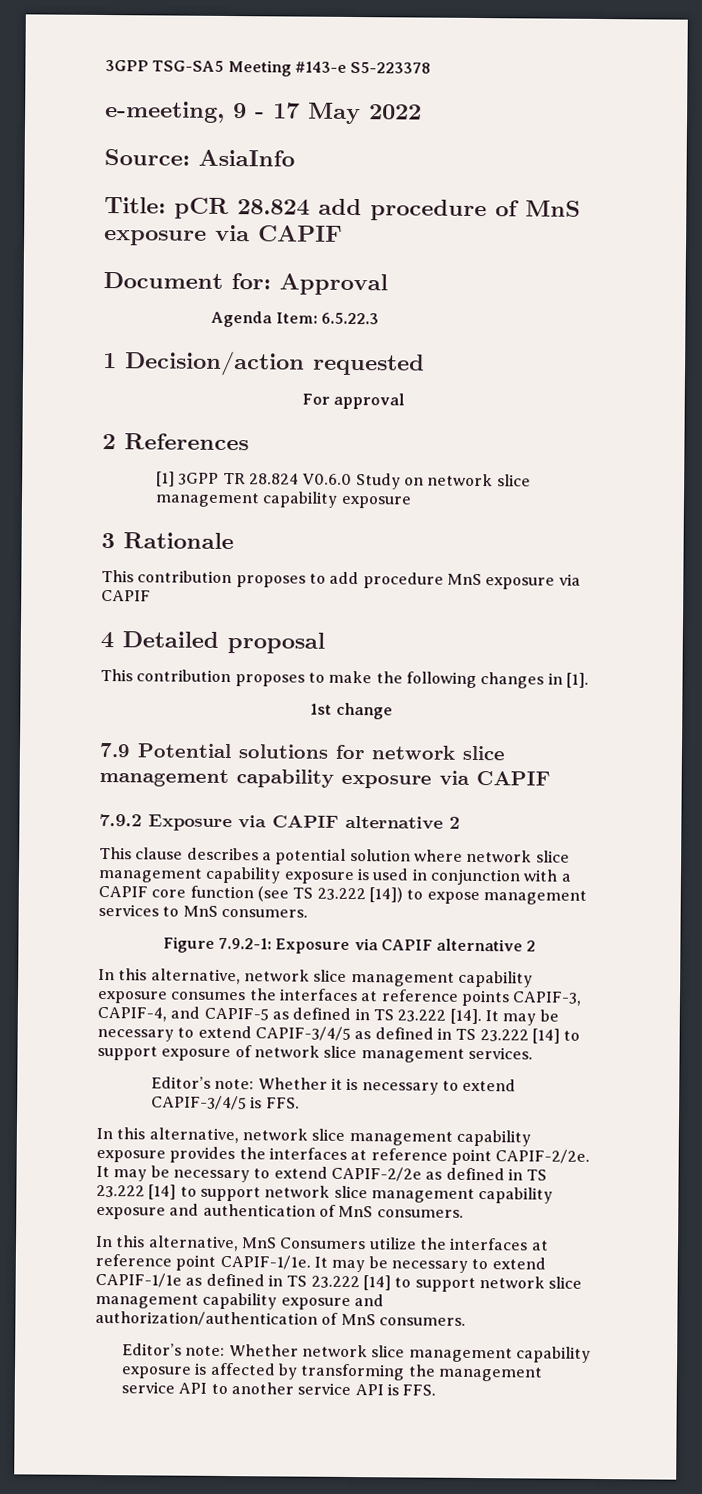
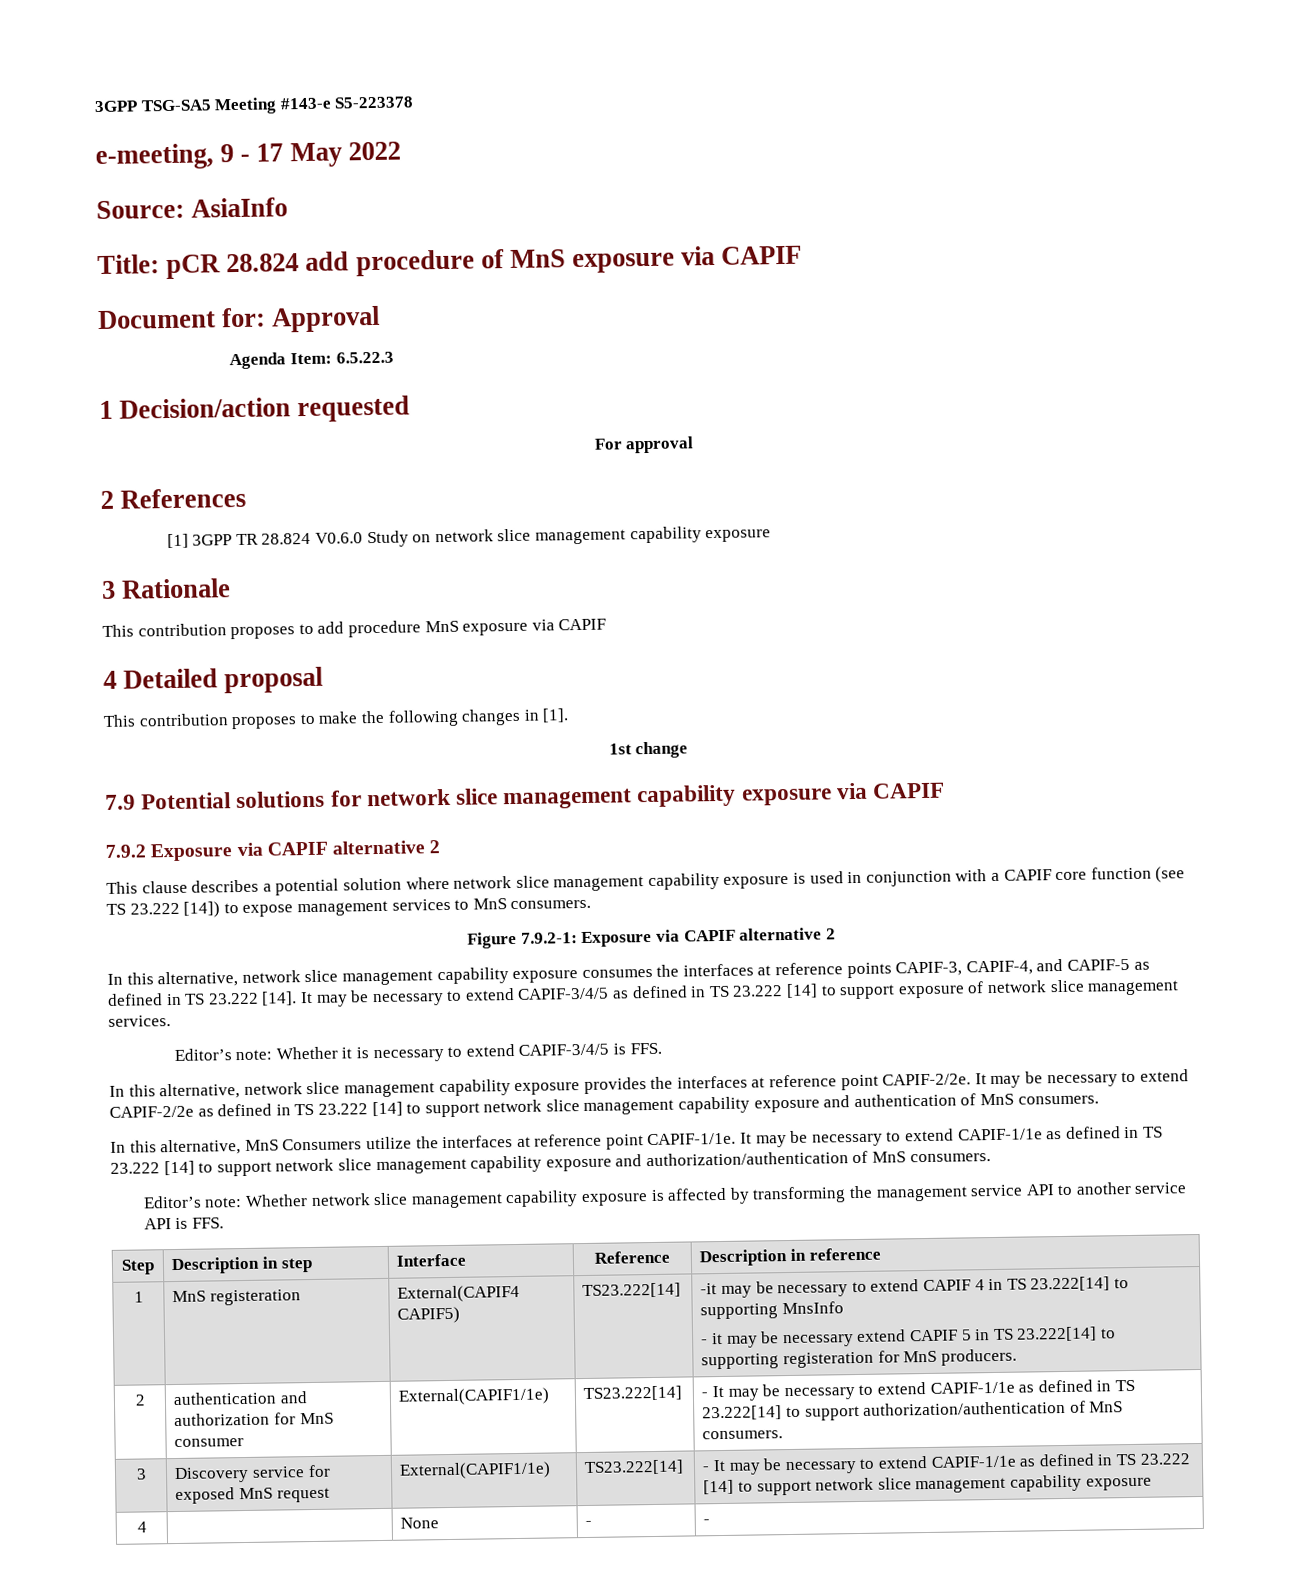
+ Step | Description in step | Interface | Reference | Description in reference
+ 1 | MnS registeration | External(CAPIF4 CAPIF5) | TS23.222[14] | -it may be necessary to extend CAPIF 4 in TS 23.222[14] to supporting MnsInfo
+ - it may be necessary extend CAPIF 5 in TS 23.222[14] to supporting registeration for MnS producers.
+ 2 | authentication and authorization for MnS consumer | External(CAPIF1/1e) | TS23.222[14] | - It may be necessary to extend CAPIF-1/1e as defined in TS 23.222[14] to support authorization/authentication of MnS consumers.
+ 3 | Discovery service for exposed MnS request | External(CAPIF1/1e) | TS23.222[14] | - It may be necessary to extend CAPIF-1/1e as defined in TS 23.222 [14] to support network slice management capability exposure
+ 4 | | None | - | -

